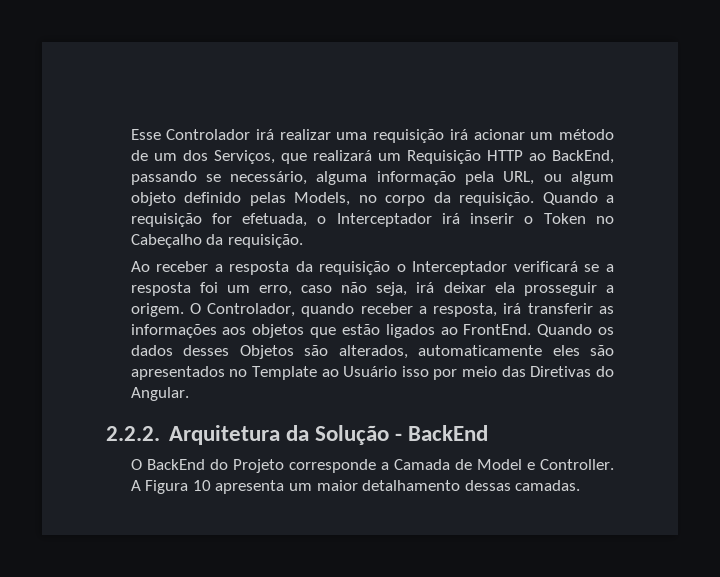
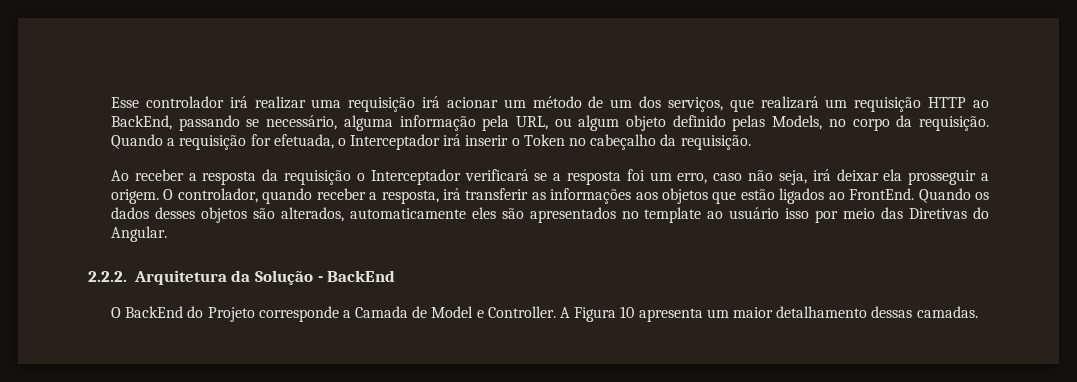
- Esse Controlador irá realizar uma requisição irá acionar um método de um dos Serviços, que realizará um Requisição HTTP ao BackEnd, passando se necessário, alguma informação pela URL, ou algum objeto definido pelas Models, no corpo da requisição.
+ Esse controlador irá realizar uma requisição irá acionar um método de um dos serviços, que realizará um requisição HTTP ao BackEnd, passando se necessário, alguma informação pela URL, ou algum objeto definido pelas Models, no corpo da requisição.
- Quando a requisição for efetuada, o Interceptador irá inserir o Token no Cabeçalho da requisição.
+ Quando a requisição for efetuada, o Interceptador irá inserir o Token no cabeçalho da requisição.
- O Controlador, quando receber a resposta, irá transferir as informações aos objetos que estão ligados ao FrontEnd.
+ O controlador, quando receber a resposta, irá transferir as informações aos objetos que estão ligados ao FrontEnd.
- Quando os dados desses Objetos são alterados, automaticamente eles são apresentados no Template ao Usuário isso por meio das Diretivas do Angular.
+ Quando os dados desses objetos são alterados, automaticamente eles são apresentados no template ao usuário isso por meio das Diretivas do Angular.

